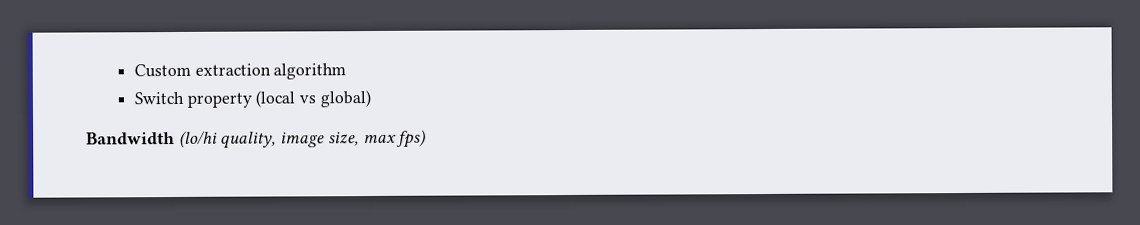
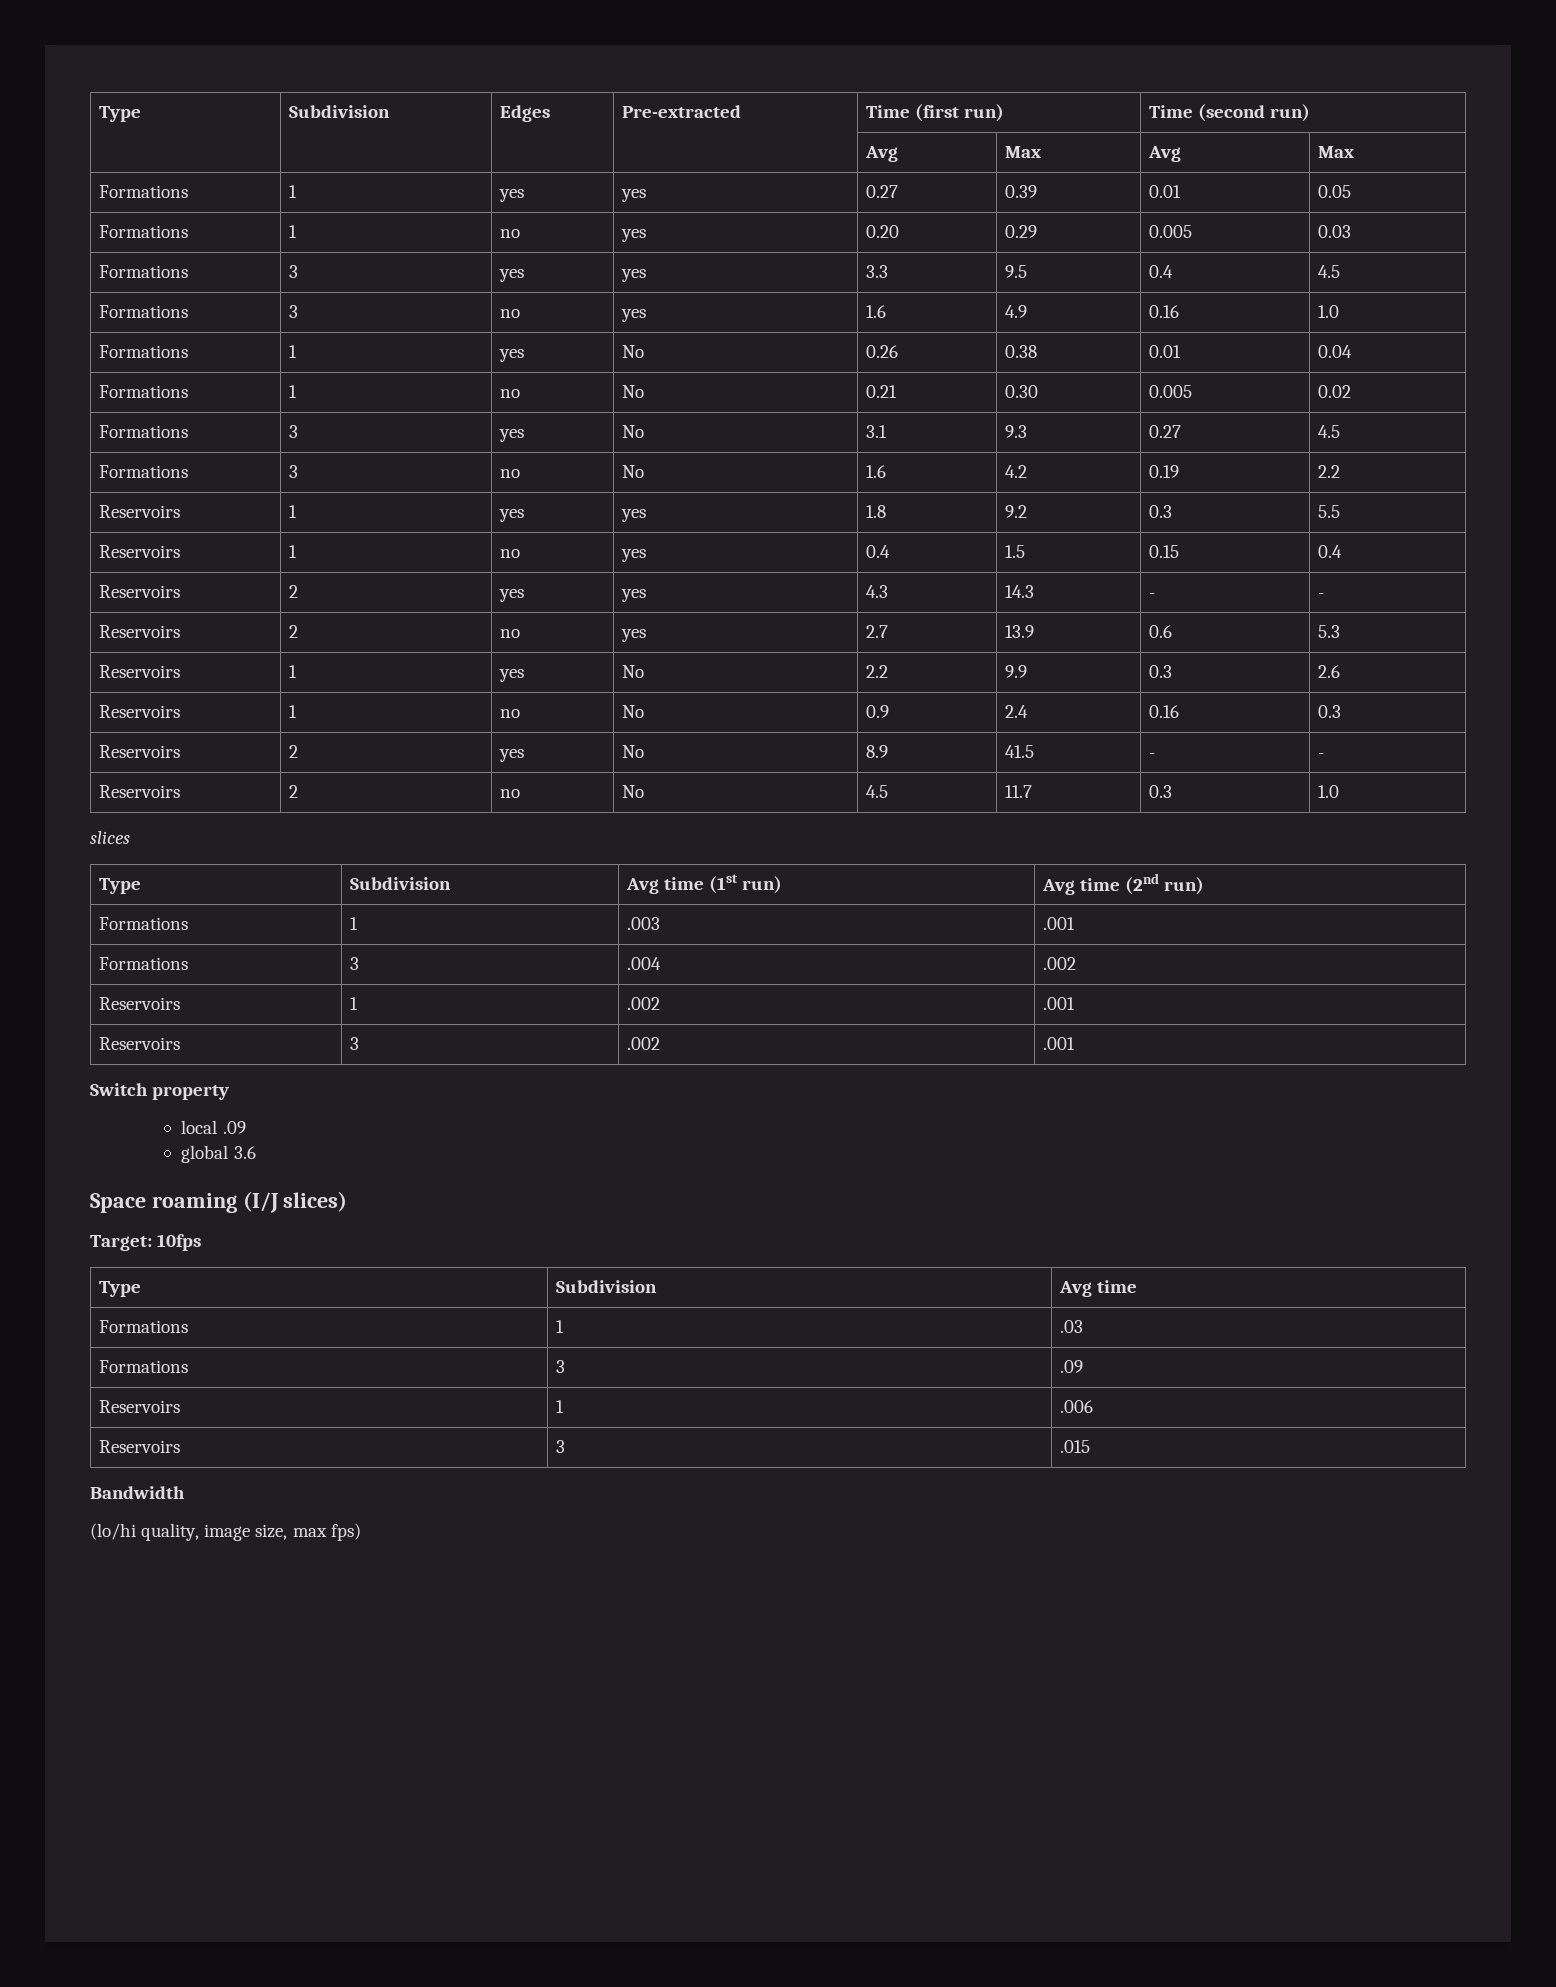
- Custom extraction algorithm
- Switch property (local vs global)
+ Type | Subdivision | Edges | Pre-extracted | Time (first run) | Time (second run)
+ | | | | Avg | Max | Avg | Max
+ Formations | 1 | yes | yes | 0.27 | 0.39 | 0.01 | 0.05
+ Formations | 1 | no | yes | 0.20 | 0.29 | 0.005 | 0.03
+ Formations | 3 | yes | yes | 3.3 | 9.5 | 0.4 | 4.5
+ Formations | 3 | no | yes | 1.6 | 4.9 | 0.16 | 1.0
+ Formations | 1 | yes | No | 0.26 | 0.38 | 0.01 | 0.04
+ Formations | 1 | no | No | 0.21 | 0.30 | 0.005 | 0.02
+ Formations | 3 | yes | No | 3.1 | 9.3 | 0.27 | 4.5
+ Formations | 3 | no | No | 1.6 | 4.2 | 0.19 | 2.2
+ Reservoirs | 1 | yes | yes | 1.8 | 9.2 | 0.3 | 5.5
+ Reservoirs | 1 | no | yes | 0.4 | 1.5 | 0.15 | 0.4
+ Reservoirs | 2 | yes | yes | 4.3 | 14.3 | - | -
+ Reservoirs | 2 | no | yes | 2.7 | 13.9 | 0.6 | 5.3
+ Reservoirs | 1 | yes | No | 2.2 | 9.9 | 0.3 | 2.6
+ Reservoirs | 1 | no | No | 0.9 | 2.4 | 0.16 | 0.3
+ Reservoirs | 2 | yes | No | 8.9 | 41.5 | - | -
+ Reservoirs | 2 | no | No | 4.5 | 11.7 | 0.3 | 1.0
+ slices
+ Type | Subdivision | Avg time (1st run) | Avg time (2nd run)
+ Formations | 1 | .003 | .001
+ Formations | 3 | .004 | .002
+ Reservoirs | 1 | .002 | .001
+ Reservoirs | 3 | .002 | .001
+ Switch property
+ local .09
+ global 3.6
+ Space roaming (I/J slices)
+ Target: 10fps
+ Type | Subdivision | Avg time
+ Formations | 1 | .03
+ Formations | 3 | .09
+ Reservoirs | 1 | .006
+ Reservoirs | 3 | .015
- Bandwidth (lo/hi quality, image size, max fps)
+ Bandwidth
+ (lo/hi quality, image size, max fps)

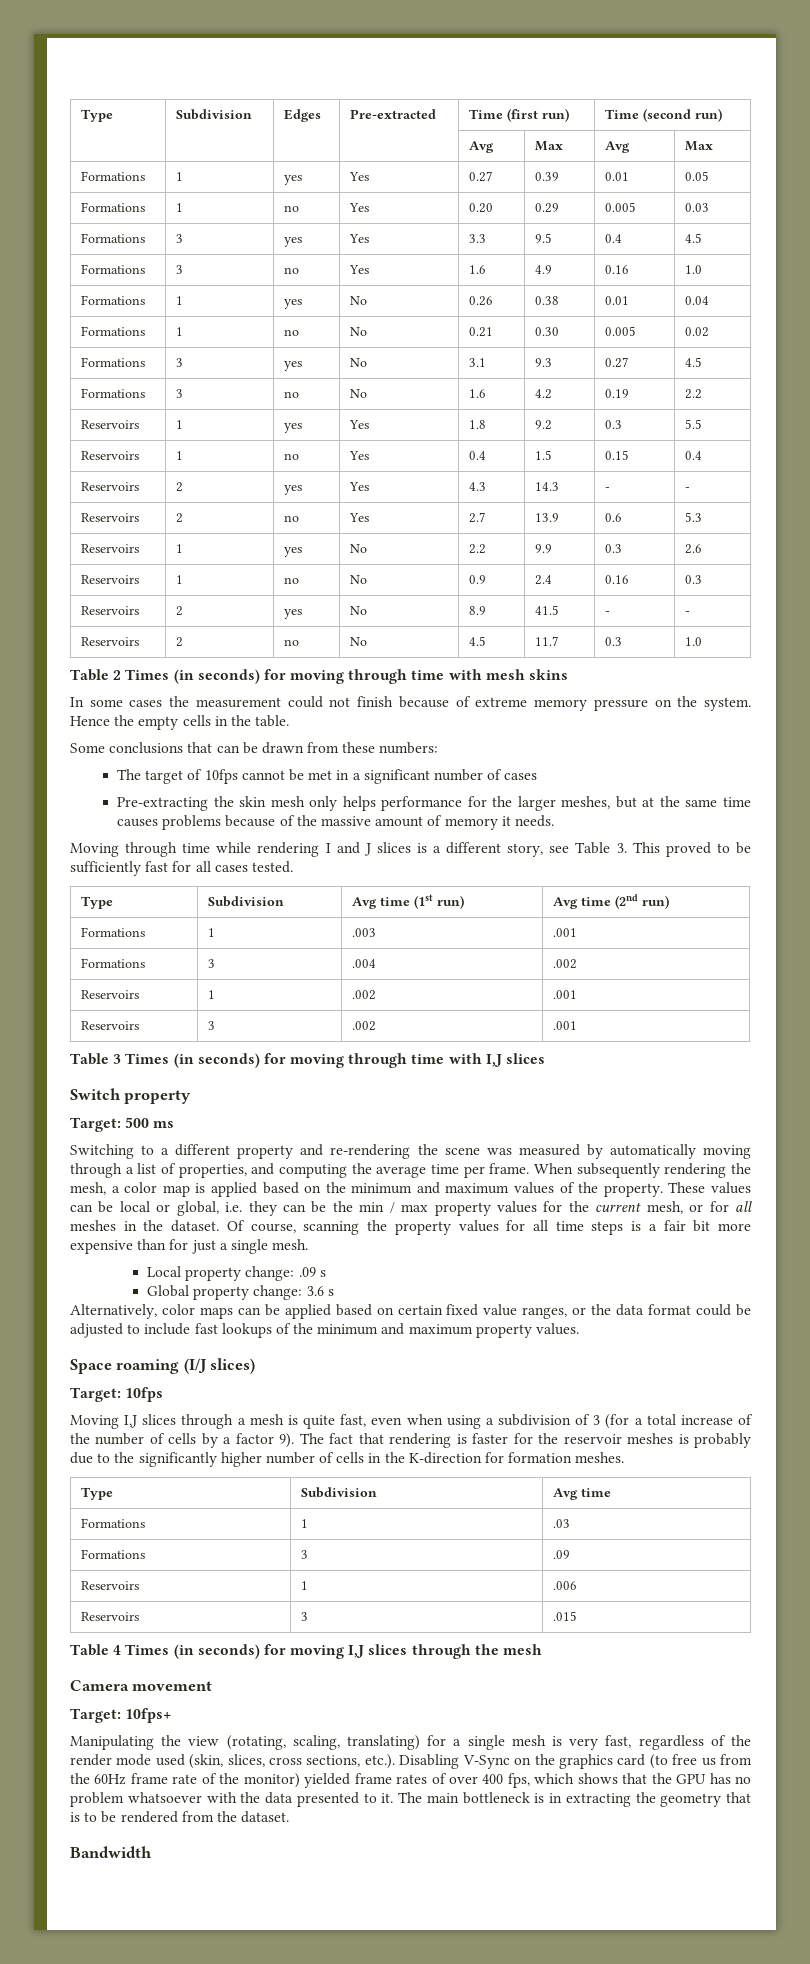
- Formations | 1 | yes | yes | 0.27 | 0.39 | 0.01 | 0.05
+ Formations | 1 | yes | Yes | 0.27 | 0.39 | 0.01 | 0.05
- Formations | 1 | no | yes | 0.20 | 0.29 | 0.005 | 0.03
+ Formations | 1 | no | Yes | 0.20 | 0.29 | 0.005 | 0.03
- Formations | 3 | yes | yes | 3.3 | 9.5 | 0.4 | 4.5
+ Formations | 3 | yes | Yes | 3.3 | 9.5 | 0.4 | 4.5
- Formations | 3 | no | yes | 1.6 | 4.9 | 0.16 | 1.0
+ Formations | 3 | no | Yes | 1.6 | 4.9 | 0.16 | 1.0
- Reservoirs | 1 | yes | yes | 1.8 | 9.2 | 0.3 | 5.5
+ Reservoirs | 1 | yes | Yes | 1.8 | 9.2 | 0.3 | 5.5
- Reservoirs | 1 | no | yes | 0.4 | 1.5 | 0.15 | 0.4
+ Reservoirs | 1 | no | Yes | 0.4 | 1.5 | 0.15 | 0.4
- Reservoirs | 2 | yes | yes | 4.3 | 14.3 | - | -
+ Reservoirs | 2 | yes | Yes | 4.3 | 14.3 | - | -
- Reservoirs | 2 | no | yes | 2.7 | 13.9 | 0.6 | 5.3
+ Reservoirs | 2 | no | Yes | 2.7 | 13.9 | 0.6 | 5.3
- slices
+ Table 2 Times (in seconds) for moving through time with mesh skins
+ In some cases the measurement could not finish because of extreme memory pressure on the system. Hence the empty cells in the table.
+ Some conclusions that can be drawn from these numbers:
+ The target of 10fps cannot be met in a significant number of cases
+ Pre-extracting the skin mesh only helps performance for the larger meshes, but at the same time causes problems because of the massive amount of memory it needs.
+ Moving through time while rendering I and J slices is a different story, see Table 3. This proved to be sufficiently fast for all cases tested.
+ Table 3 Times (in seconds) for moving through time with I,J slices
  Switch property
- local .09
- global 3.6
+ Target: 500 ms
+ Switching to a different property and re-rendering the scene was measured by automatically moving through a list of properties, and computing the average time per frame. When subsequently rendering the mesh, a color map is applied based on the minimum and maximum values of the property. These values can be local or global, i.e. they can be the min / max property values for the current mesh, or for all meshes in the dataset. Of course, scanning the property values for all time steps is a fair bit more expensive than for just a single mesh.
+ Local property change: .09 s
+ Global property change: 3.6 s
+ Alternatively, color maps can be applied based on certain fixed value ranges, or the data format could be adjusted to include fast lookups of the minimum and maximum property values.
+ Moving I,J slices through a mesh is quite fast, even when using a subdivision of 3 (for a total increase of the number of cells by a factor 9). The fact that rendering is faster for the reservoir meshes is probably due to the significantly higher number of cells in the K-direction for formation meshes.
+ Table 4 Times (in seconds) for moving I,J slices through the mesh
+ Camera movement
+ Target: 10fps+
+ Manipulating the view (rotating, scaling, translating) for a single mesh is very fast, regardless of the render mode used (skin, slices, cross sections, etc.). Disabling V-Sync on the graphics card (to free us from the 60Hz frame rate of the monitor) yielded frame rates of over 400 fps, which shows that the GPU has no problem whatsoever with the data presented to it. The main bottleneck is in extracting the geometry that is to be rendered from the dataset.
  Bandwidth
- (lo/hi quality, image size, max fps)

